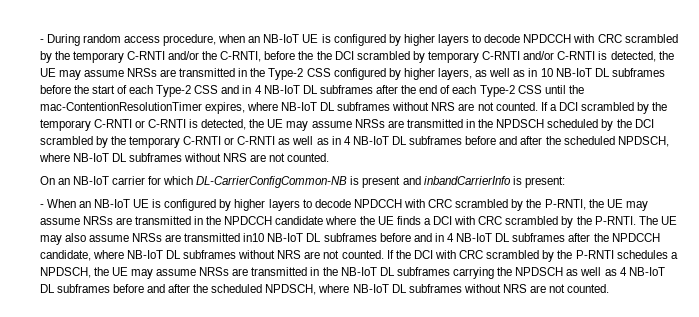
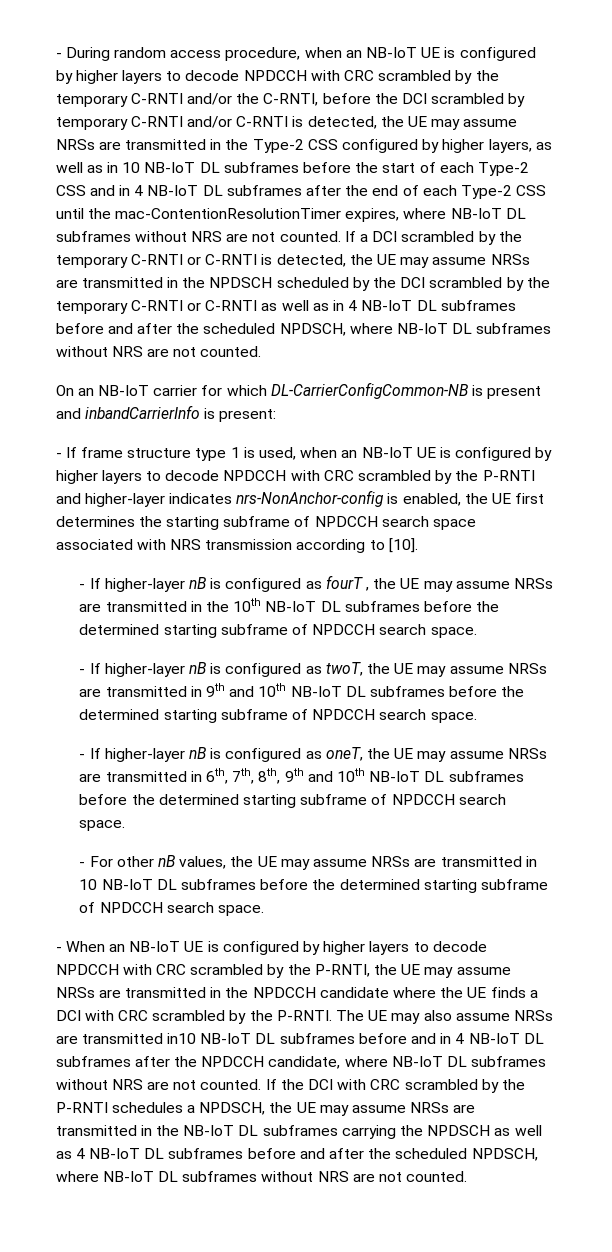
- - During random access procedure, when an NB-IoT UE is configured by higher layers to decode NPDCCH with CRC scrambled by the temporary C-RNTI and/or the C-RNTI, before the the DCI scrambled by temporary C-RNTI and/or C-RNTI is detected, the UE may assume NRSs are transmitted in the Type-2 CSS configured by higher layers, as well as in 10 NB-IoT DL subframes before the start of each Type-2 CSS and in 4 NB-IoT DL subframes after the end of each Type-2 CSS until the mac-ContentionResolutionTimer expires, where NB-IoT DL subframes without NRS are not counted.
+ - During random access procedure, when an NB-IoT UE is configured by higher layers to decode NPDCCH with CRC scrambled by the temporary C-RNTI and/or the C-RNTI, before the DCI scrambled by temporary C-RNTI and/or C-RNTI is detected, the UE may assume NRSs are transmitted in the Type-2 CSS configured by higher layers, as well as in 10 NB-IoT DL subframes before the start of each Type-2 CSS and in 4 NB-IoT DL subframes after the end of each Type-2 CSS until the mac-ContentionResolutionTimer expires, where NB-IoT DL subframes without NRS are not counted.
+ - If frame structure type 1 is used, when an NB-IoT UE is configured by higher layers to decode NPDCCH with CRC scrambled by the P-RNTI and higher-layer indicates nrs-NonAnchor-config is enabled, the UE first determines the starting subframe of NPDCCH search space associated with NRS transmission according to [10].
+ - If higher-layer nB is configured as fourT , the UE may assume NRSs are transmitted in the 10th NB-IoT DL subframes before the determined starting subframe of NPDCCH search space.
+ - If higher-layer nB is configured as twoT, the UE may assume NRSs are transmitted in 9th and 10th NB-IoT DL subframes before the determined starting subframe of NPDCCH search space.
+ - If higher-layer nB is configured as oneT, the UE may assume NRSs are transmitted in 6th, 7th, 8th, 9th and 10th NB-IoT DL subframes before the determined starting subframe of NPDCCH search space.
+ - For other nB values, the UE may assume NRSs are transmitted in 10 NB-IoT DL subframes before the determined starting subframe of NPDCCH search space.

